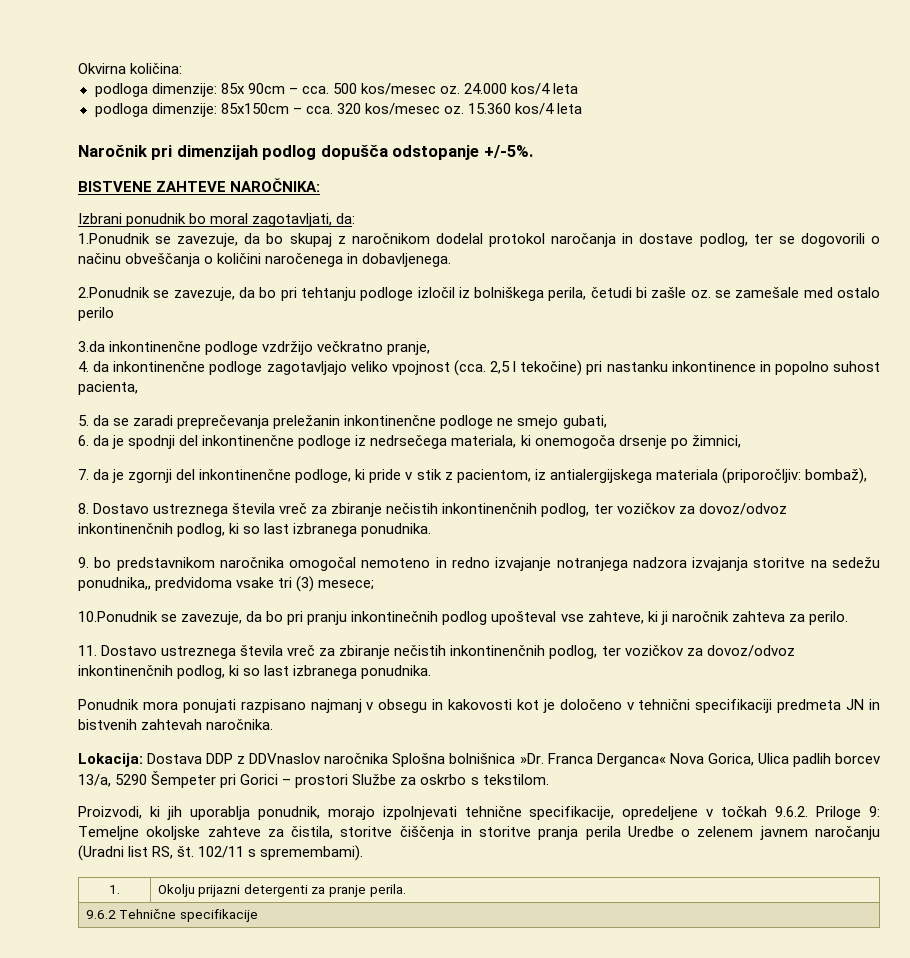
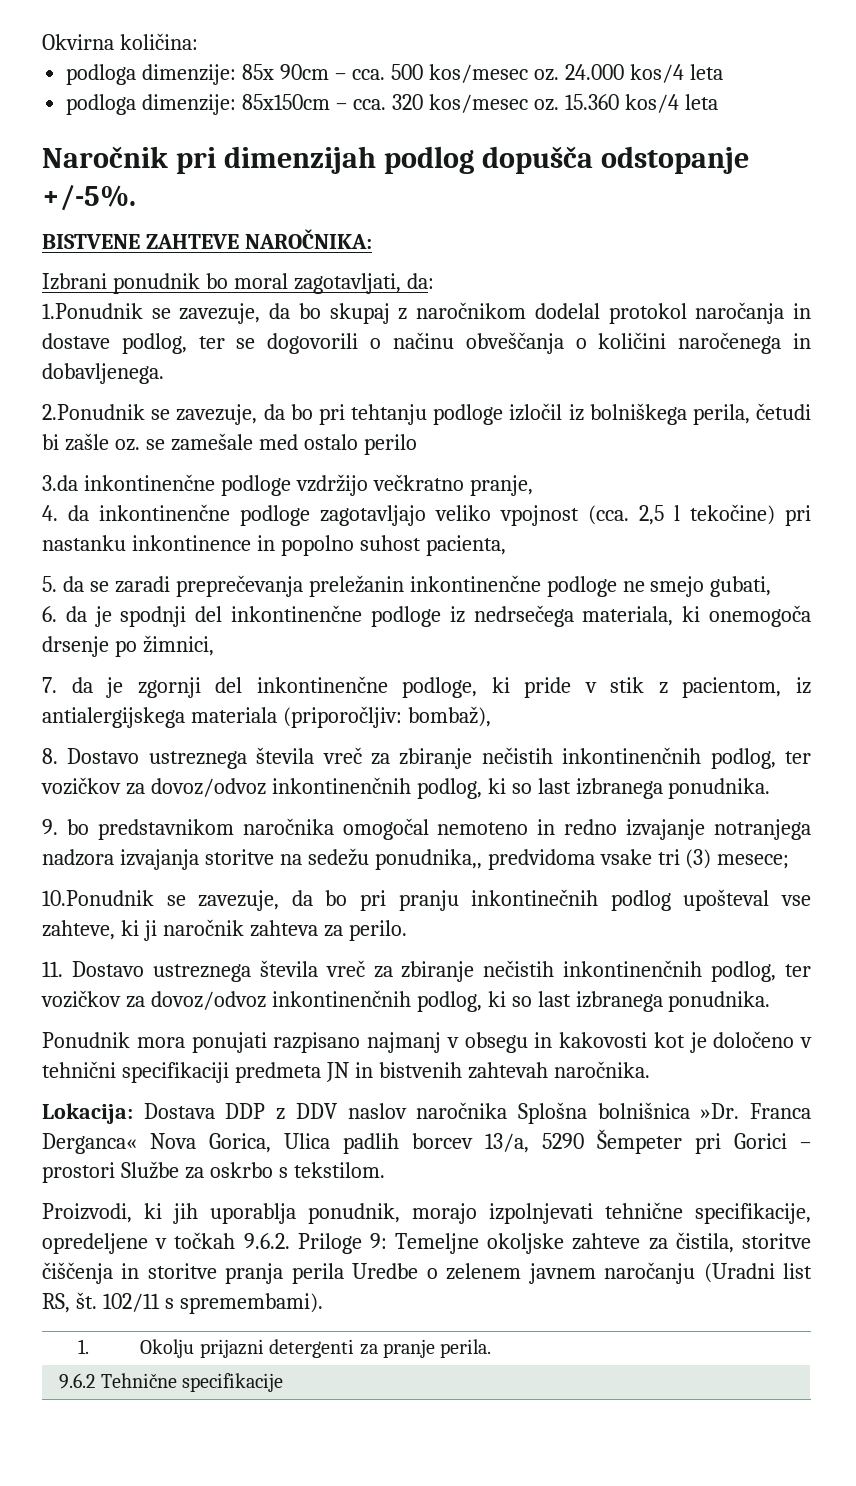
- Lokacija: Dostava DDP z DDVnaslov naročnika Splošna bolnišnica »Dr.
+ Lokacija: Dostava DDP z DDV naslov naročnika Splošna bolnišnica »Dr.

